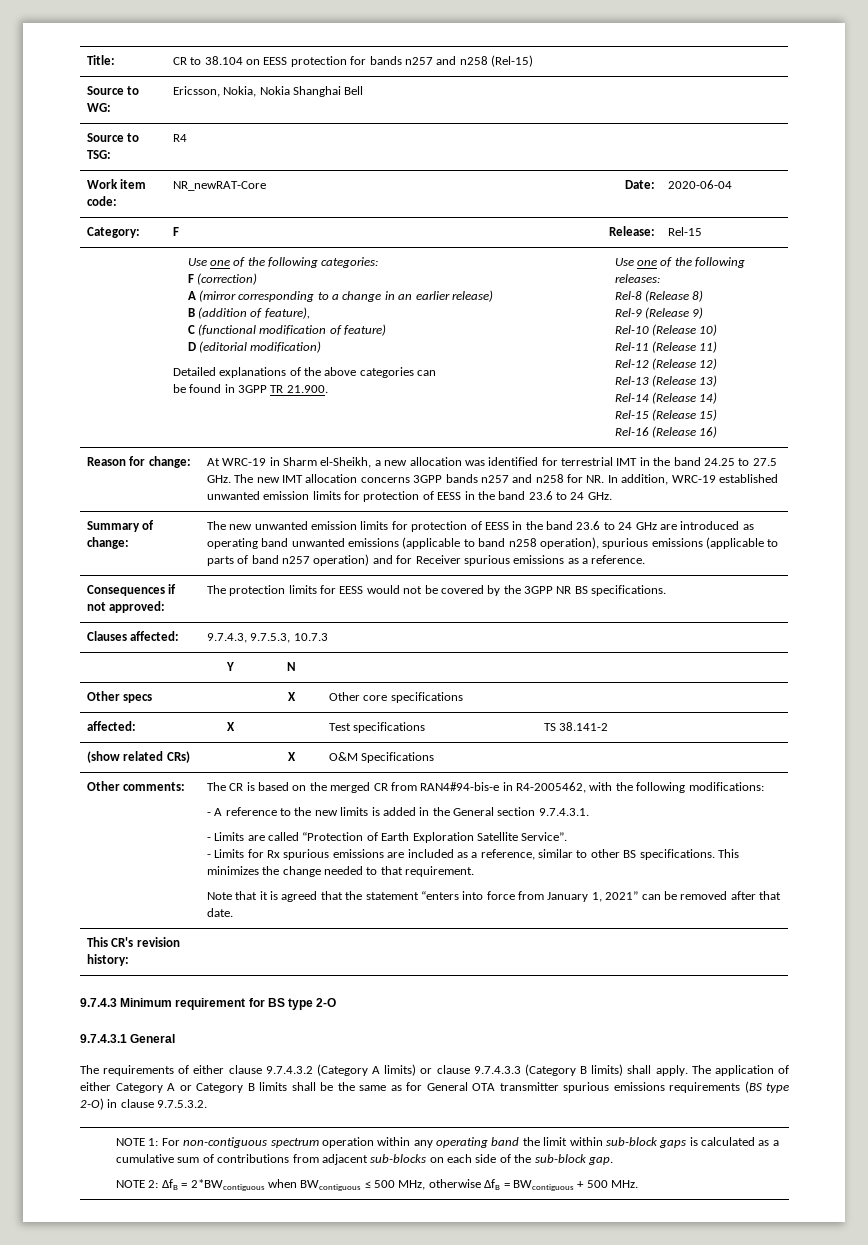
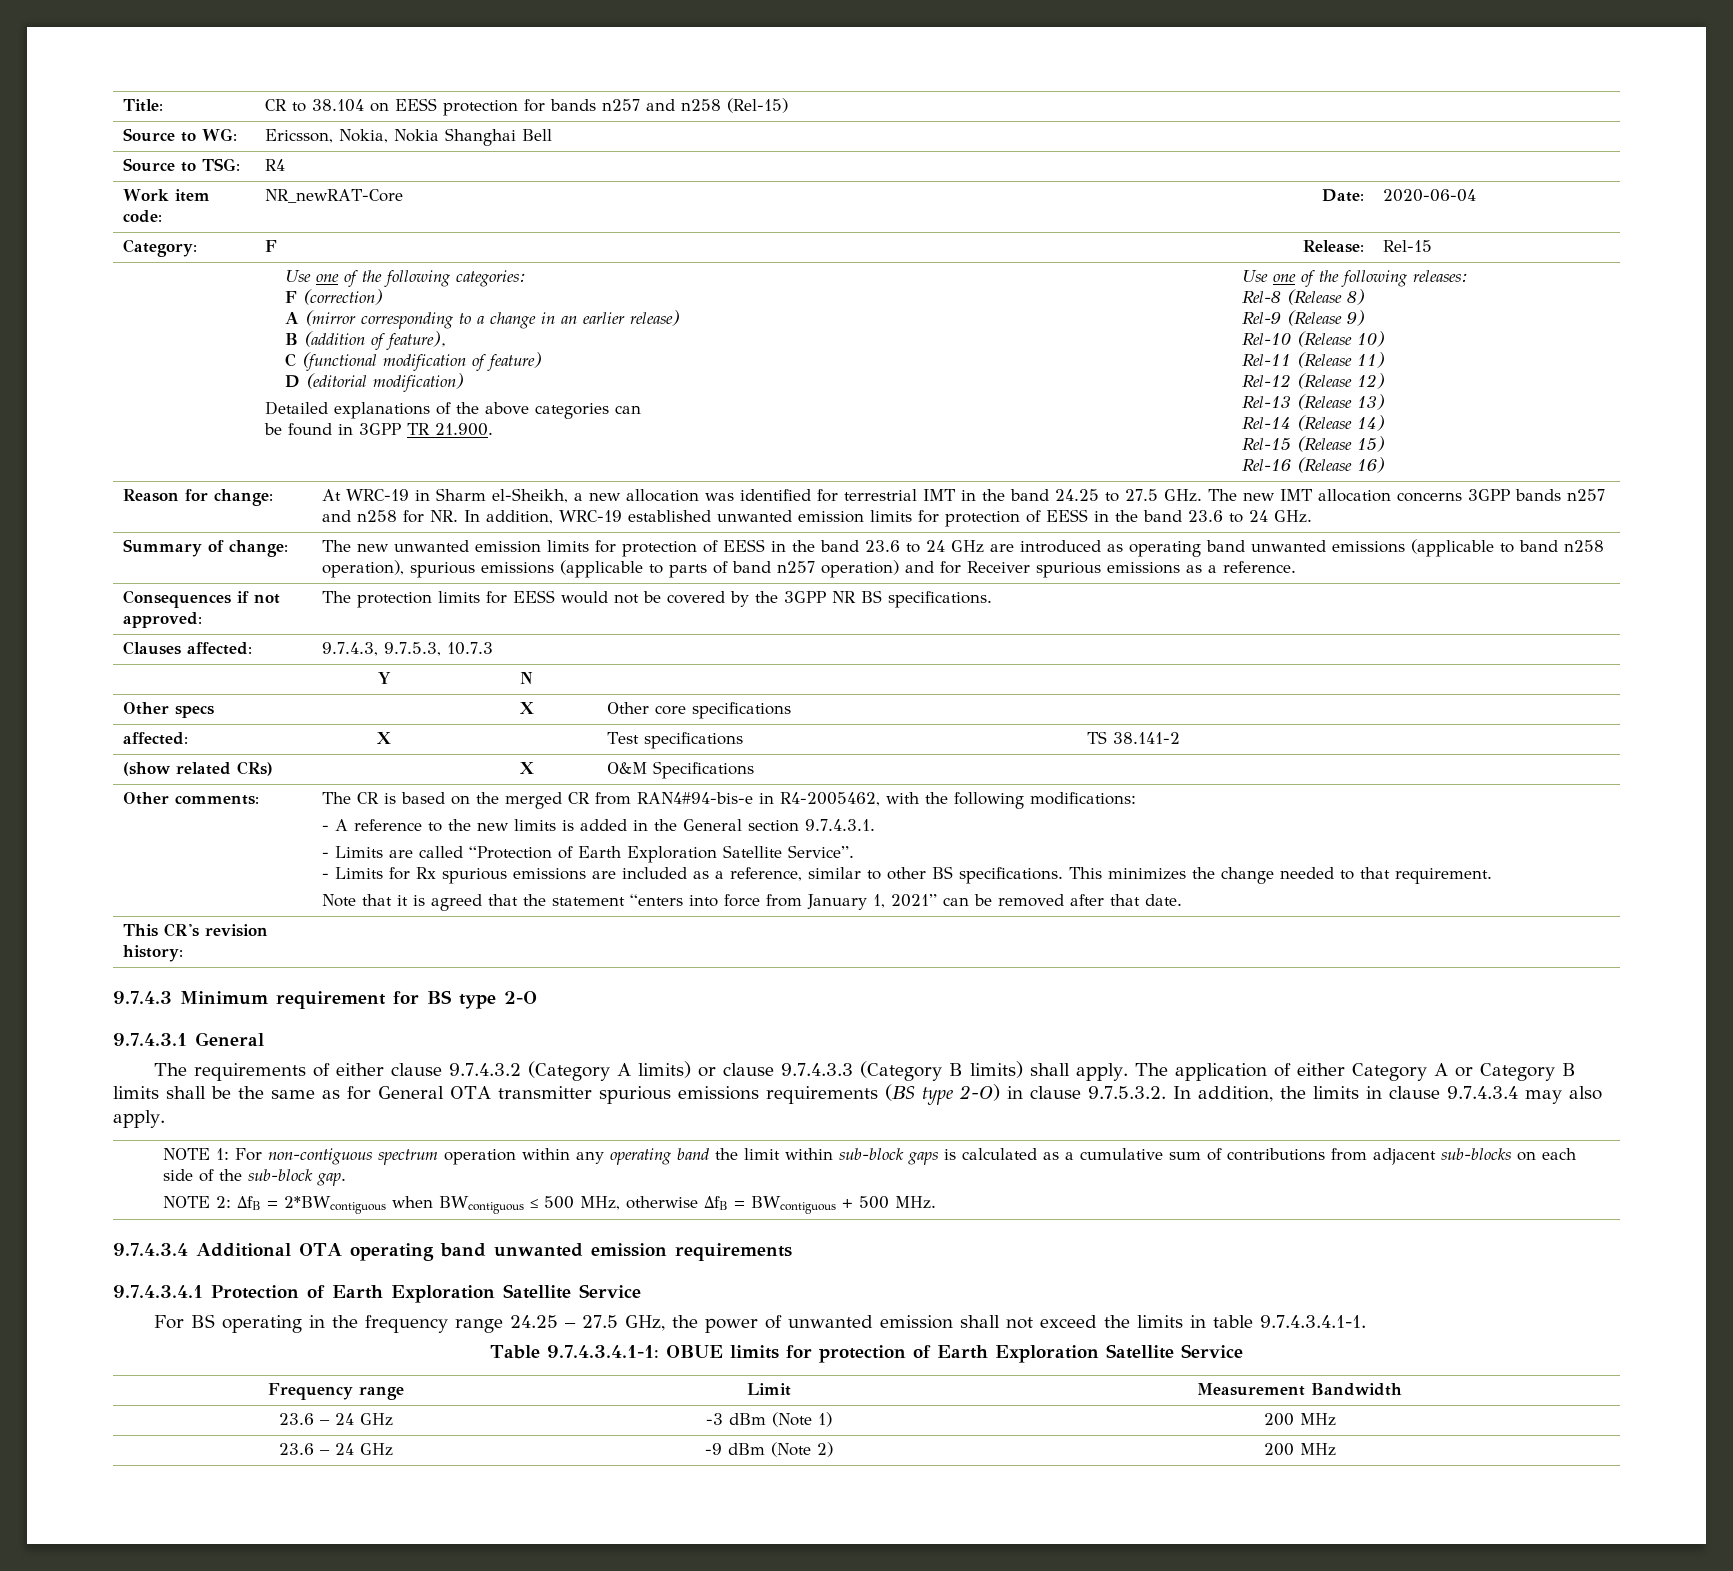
- The application of either Category A or Category B limits shall be the same as for General OTA transmitter spurious emissions requirements (BS type 2-O) in clause 9.7.5.3.2.
+ The application of either Category A or Category B limits shall be the same as for General OTA transmitter spurious emissions requirements (BS type 2-O) in clause 9.7.5.3.2. In addition, the limits in clause 9.7.4.3.4 may also apply.
+ 9.7.4.3.4 Additional OTA operating band unwanted emission requirements
+ 9.7.4.3.4.1 Protection of Earth Exploration Satellite Service
+ For BS operating in the frequency range 24.25 – 27.5 GHz, the power of unwanted emission shall not exceed the limits in table 9.7.4.3.4.1-1.
+ Table 9.7.4.3.4.1-1: OBUE limits for protection of Earth Exploration Satellite Service
+ Frequency range | Limit | Measurement Bandwidth
+ 23.6 – 24 GHz | -3 dBm (Note 1) | 200 MHz
+ 23.6 – 24 GHz | -9 dBm (Note 2) | 200 MHz

